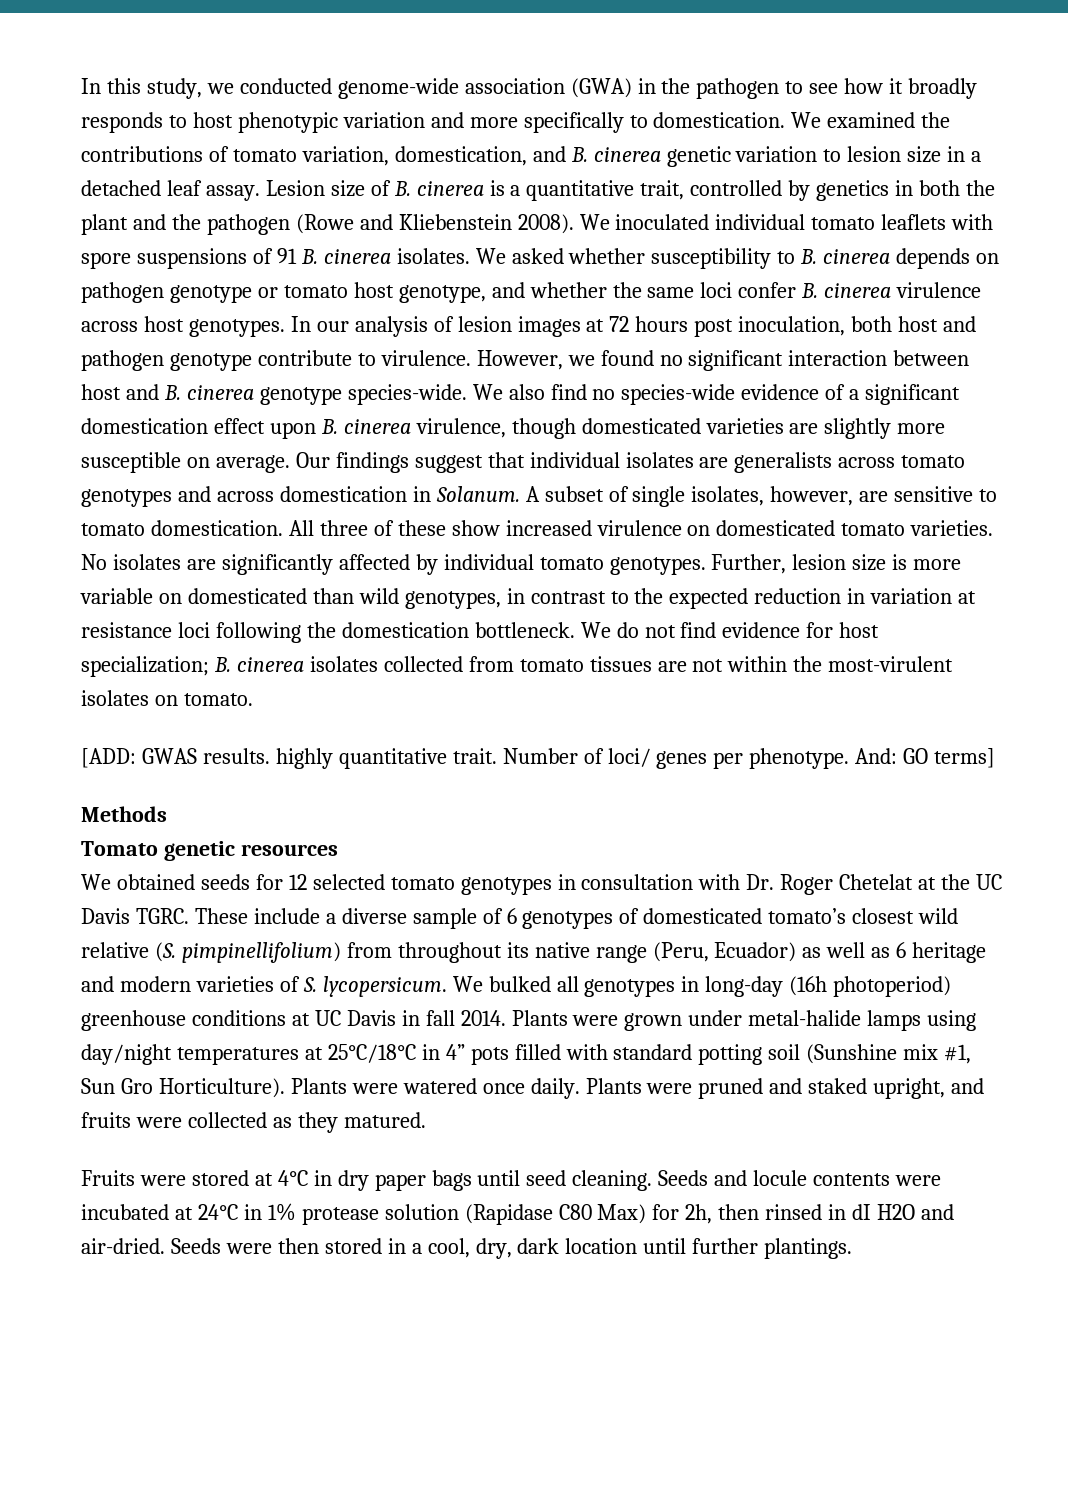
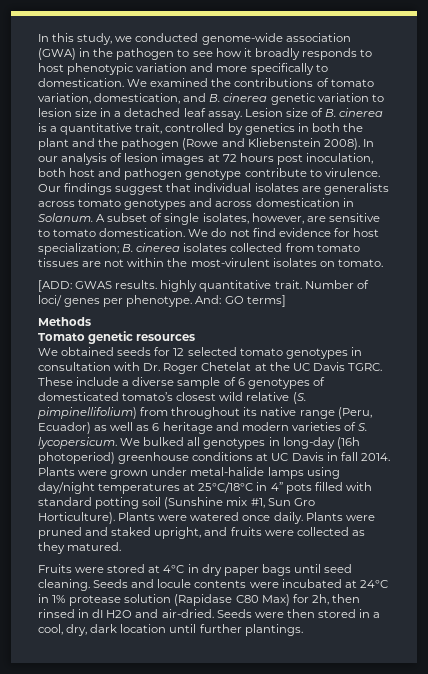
- We inoculated individual tomato leaflets with spore suspensions of 91 B. cinerea isolates. We asked whether susceptibility to B. cinerea depends on pathogen genotype or tomato host genotype, and whether the same loci confer B. cinerea virulence across host genotypes.
- However, we found no significant interaction between host and B. cinerea genotype species-wide. We also find no species-wide evidence of a significant domestication effect upon B. cinerea virulence, though domesticated varieties are slightly more susceptible on average.
- All three of these show increased virulence on domesticated tomato varieties. No isolates are significantly affected by individual tomato genotypes. Further, lesion size is more variable on domesticated than wild genotypes, in contrast to the expected reduction in variation at resistance loci following the domestication bottleneck.

